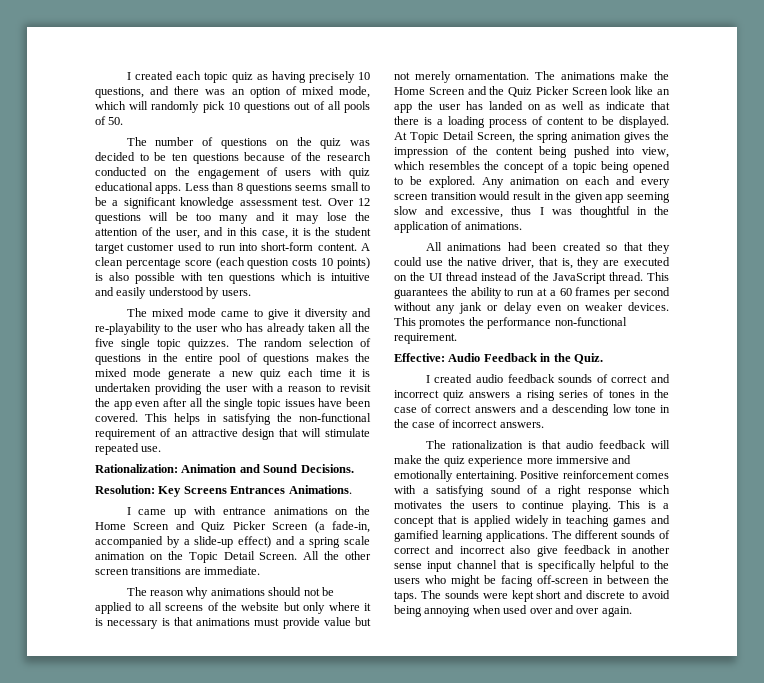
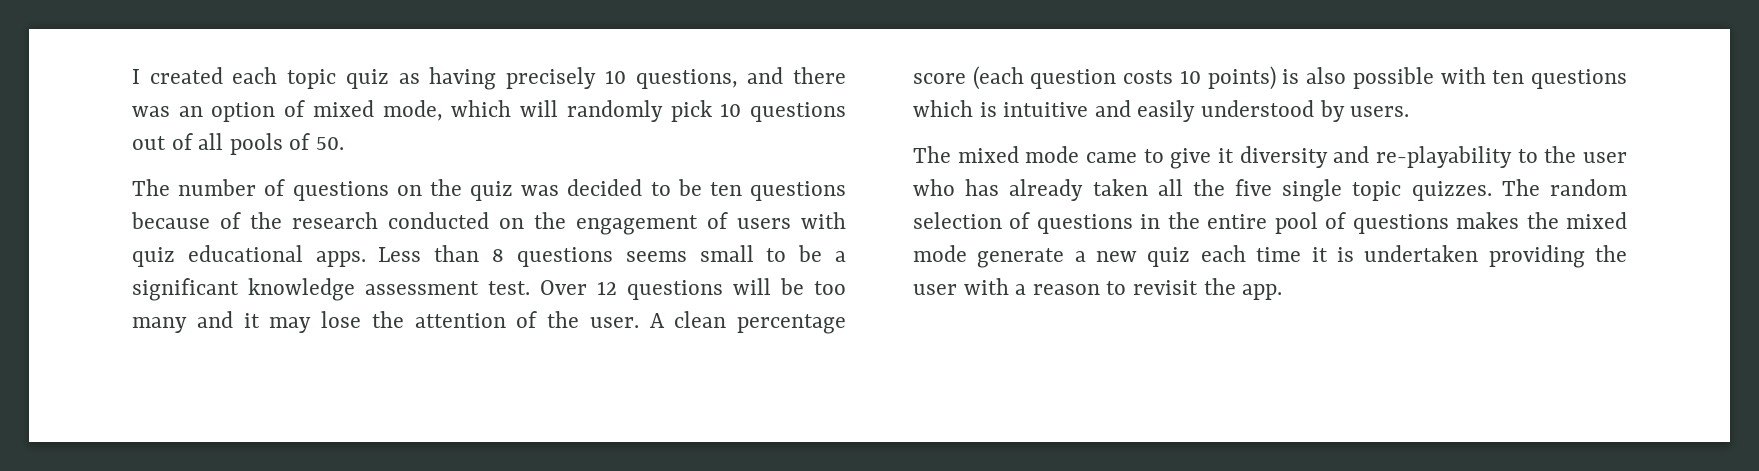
- Over 12 questions will be too many and it may lose the attention of the user, and in this case, it is the student target customer used to run into short-form content.
+ Over 12 questions will be too many and it may lose the attention of the user.
- The random selection of questions in the entire pool of questions makes the mixed mode generate a new quiz each time it is undertaken providing the user with a reason to revisit the app even after all the single topic issues have been covered. This helps in satisfying the non-functional requirement of an attractive design that will stimulate repeated use.
- Rationalization: Animation and Sound Decisions.
- Resolution: Key Screens Entrances Animations.
- I came up with entrance animations on the Home Screen and Quiz Picker Screen (a fade-in, accompanied by a slide-up effect) and a spring scale animation on the Topic Detail Screen. All the other screen transitions are immediate.
- The reason why animations should not be applied to all screens of the website but only where it is necessary is that animations must provide value but not merely ornamentation. The animations make the Home Screen and the Quiz Picker Screen look like an app the user has landed on as well as indicate that there is a loading process of content to be displayed. At Topic Detail Screen, the spring animation gives the impression of the content being pushed into view, which resembles the concept of a topic being opened to be explored. Any animation on each and every screen transition would result in the given app seeming slow and excessive, thus I was thoughtful in the application of animations.
- All animations had been created so that they could use the native driver, that is, they are executed on the UI thread instead of the JavaScript thread. This guarantees the ability to run at a 60 frames per second without any jank or delay even on weaker devices. This promotes the performance non-functional requirement.
- Effective: Audio Feedback in the Quiz.
- I created audio feedback sounds of correct and incorrect quiz answers a rising series of tones in the case of correct answers and a descending low tone in the case of incorrect answers.
- The rationalization is that audio feedback will make the quiz experience more immersive and emotionally entertaining. Positive reinforcement comes with a satisfying sound of a right response which motivates the users to continue playing. This is a concept that is applied widely in teaching games and gamified learning applications. The different sounds of correct and incorrect also give feedback in another sense input channel that is specifically helpful to the users who might be facing off-screen in between the taps. The sounds were kept short and discrete to avoid being annoying when used over and over again.
+ The random selection of questions in the entire pool of questions makes the mixed mode generate a new quiz each time it is undertaken providing the user with a reason to revisit the app.

